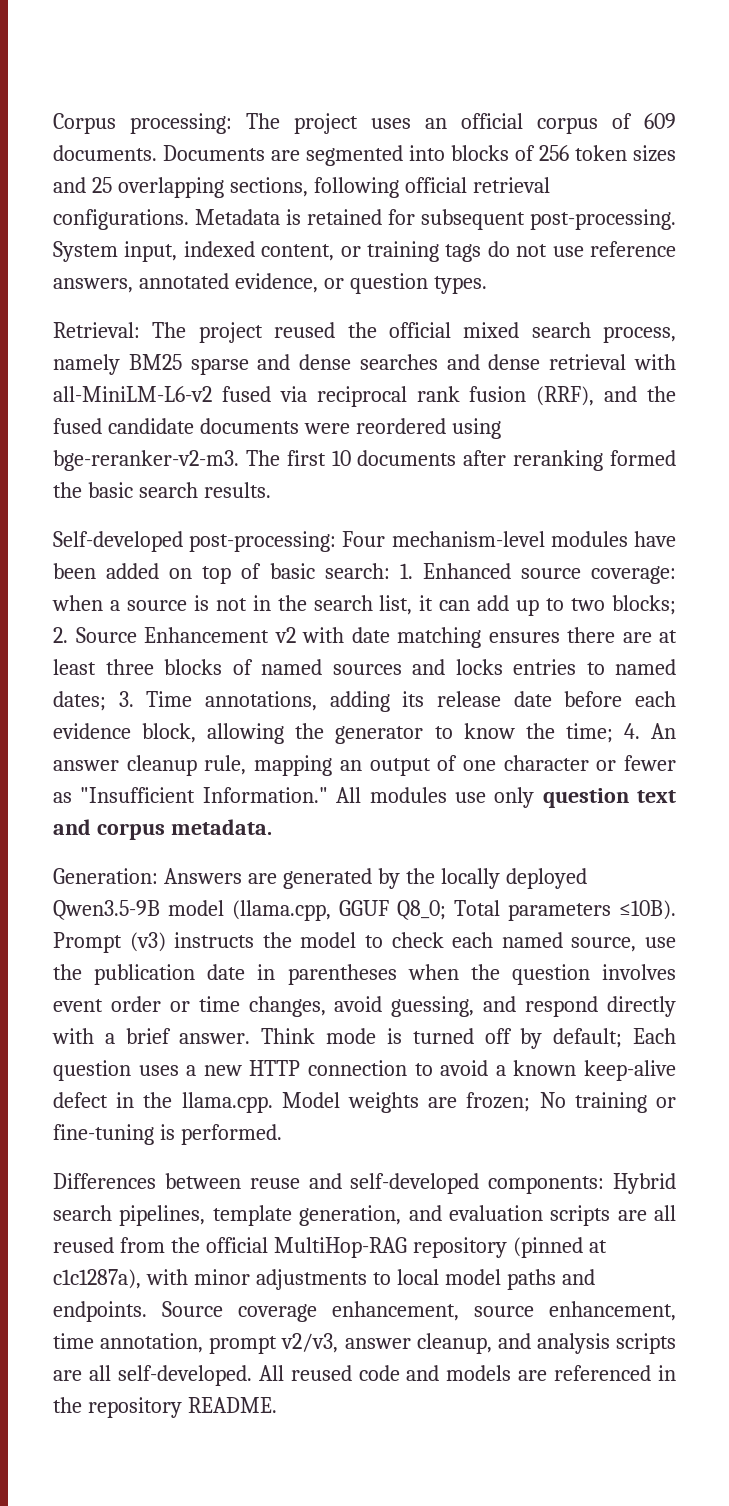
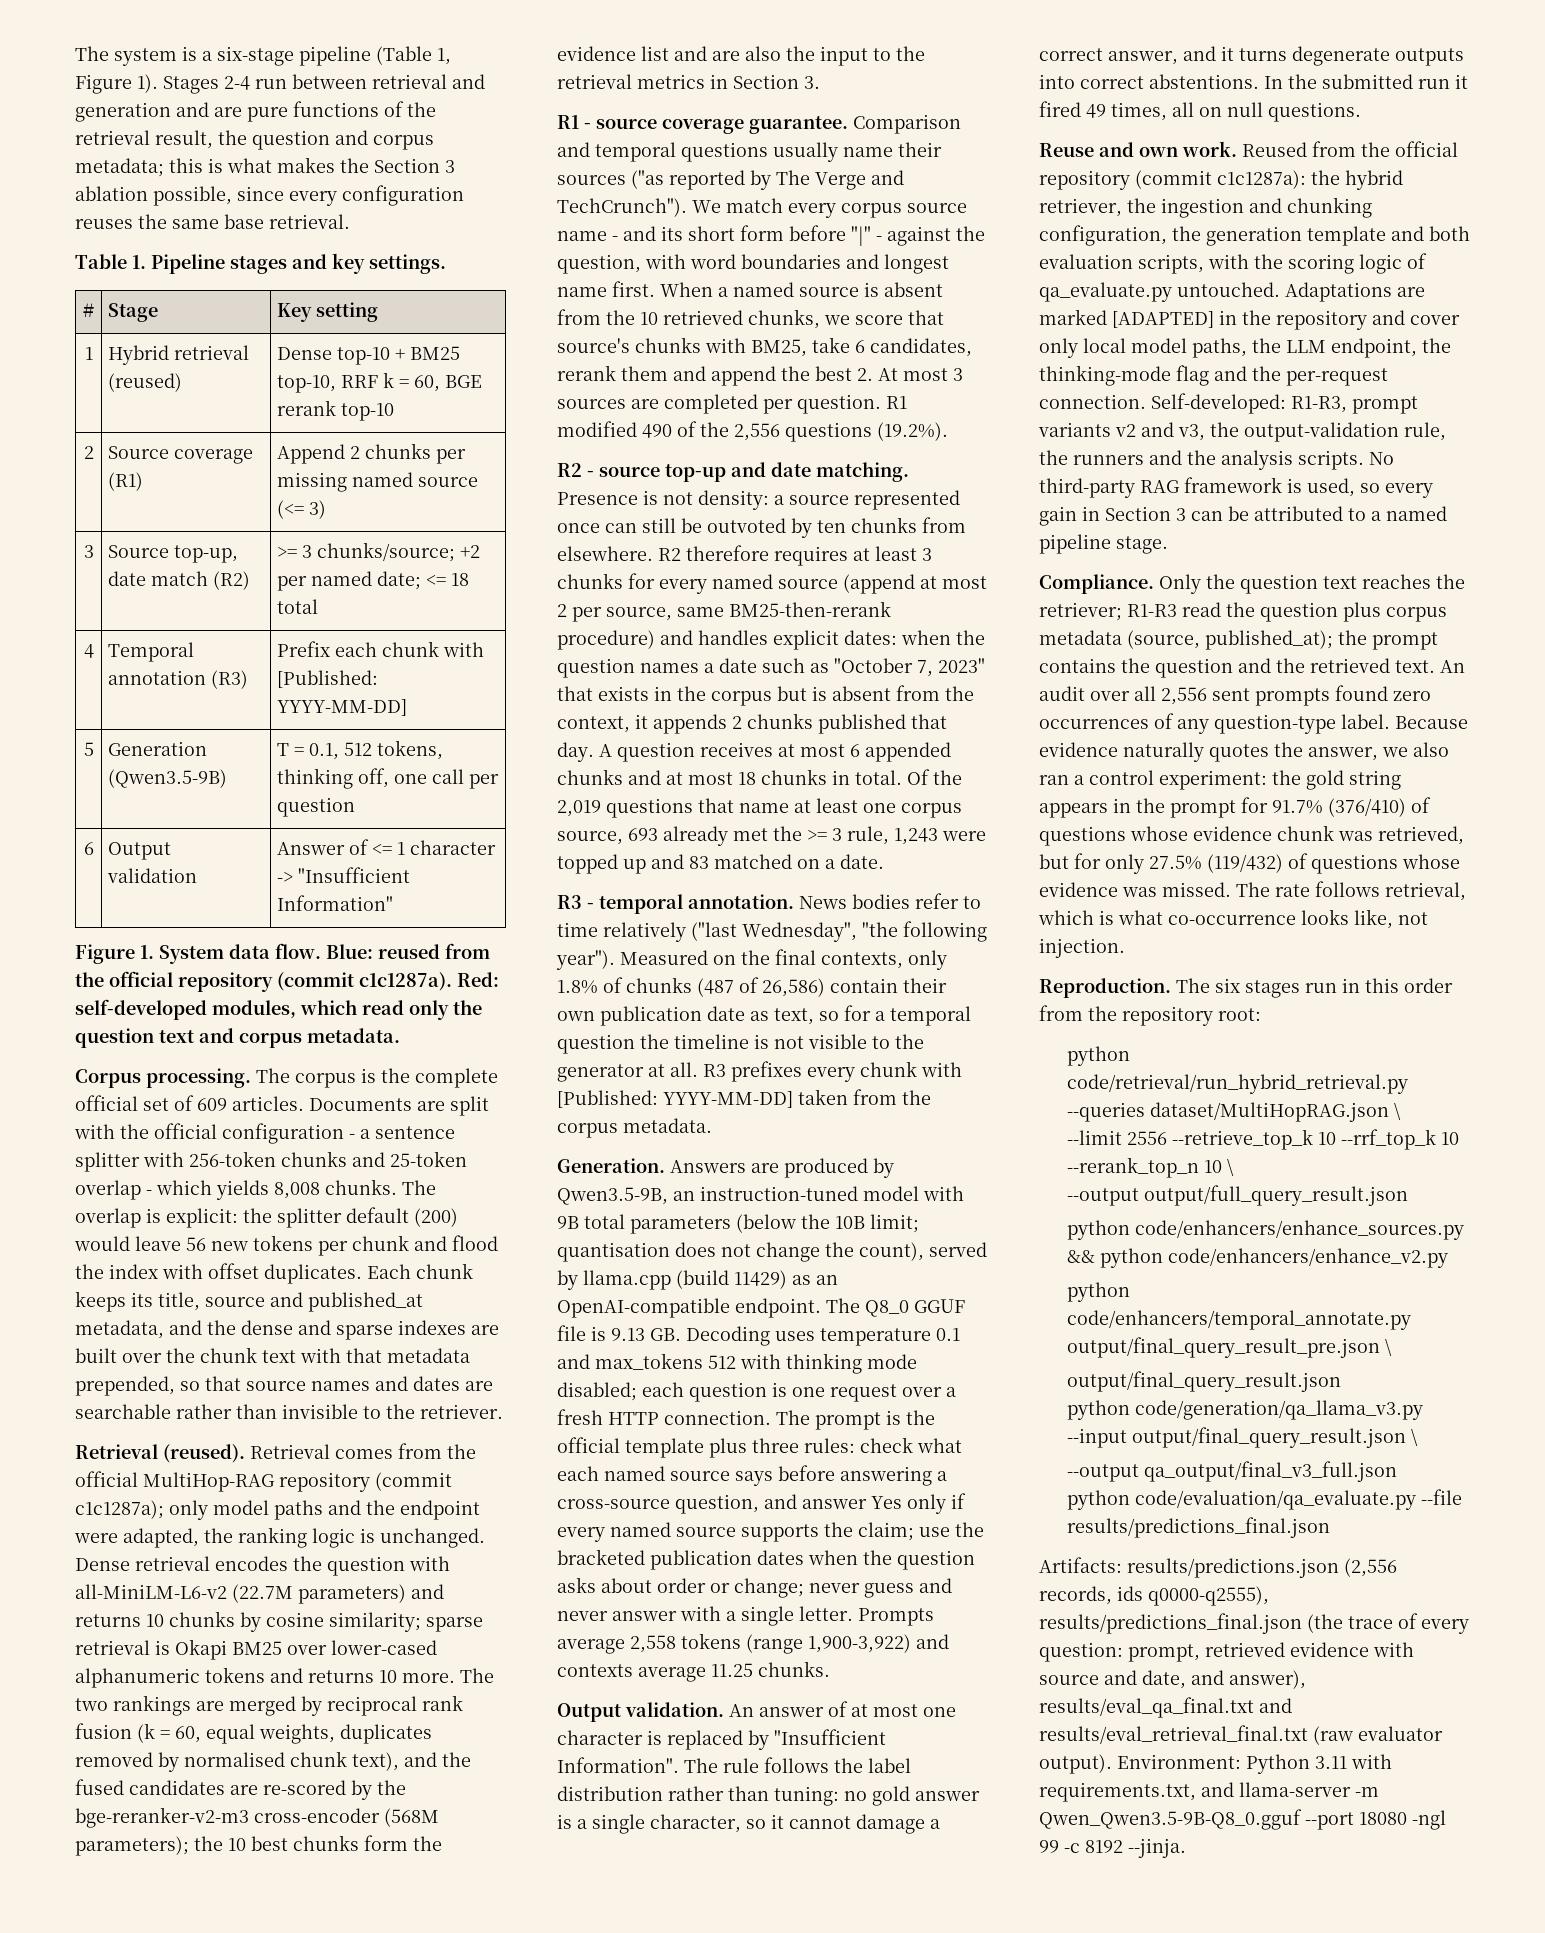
- Corpus processing: The project uses an official corpus of 609 documents. Documents are segmented into blocks of 256 token sizes and 25 overlapping sections, following official retrieval configurations. Metadata is retained for subsequent post-processing. System input, indexed content, or training tags do not use reference answers, annotated evidence, or question types.
- Retrieval: The project reused the official mixed search process, namely BM25 sparse and dense searches and dense retrieval with all-MiniLM-L6-v2 fused via reciprocal rank fusion (RRF), and the fused candidate documents were reordered using bge-reranker-v2-m3. The first 10 documents after reranking formed the basic search results.
- Self-developed post-processing: Four mechanism-level modules have been added on top of basic search: 1. Enhanced source coverage: when a source is not in the search list, it can add up to two blocks; 2. Source Enhancement v2 with date matching ensures there are at least three blocks of named sources and locks entries to named dates; 3. Time annotations, adding its release date before each evidence block, allowing the generator to know the time; 4. An answer cleanup rule, mapping an output of one character or fewer as "Insufficient Information." All modules use only question text and corpus metadata.
+ The system is a six-stage pipeline (Table 1, Figure 1). Stages 2-4 run between retrieval and generation and are pure functions of the retrieval result, the question and corpus metadata; this is what makes the Section 3 ablation possible, since every configuration reuses the same base retrieval.
+ Table 1. Pipeline stages and key settings.
+ # | Stage | Key setting
+ 1 | Hybrid retrieval (reused) | Dense top-10 + BM25 top-10, RRF k = 60, BGE rerank top-10
+ 2 | Source coverage (R1) | Append 2 chunks per missing named source (<= 3)
+ 3 | Source top-up, date match (R2) | >= 3 chunks/source; +2 per named date; <= 18 total
+ 4 | Temporal annotation (R3) | Prefix each chunk with [Published: YYYY-MM-DD]
+ 5 | Generation (Qwen3.5-9B) | T = 0.1, 512 tokens, thinking off, one call per question
+ 6 | Output validation | Answer of <= 1 character -> "Insufficient Information"
+ Figure 1. System data flow. Blue: reused from the official repository (commit c1c1287a). Red: self-developed modules, which read only the question text and corpus metadata.
- Generation: Answers are generated by the locally deployed Qwen3.5-9B model (llama.cpp, GGUF Q8_0; Total parameters ≤10B). Prompt (v3) instructs the model to check each named source, use the publication date in parentheses when the question involves event order or time changes, avoid guessing, and respond directly with a brief answer. Think mode is turned off by default; Each question uses a new HTTP connection to avoid a known keep-alive defect in the llama.cpp. Model weights are frozen; No training or fine-tuning is performed.
- Differences between reuse and self-developed components: Hybrid search pipelines, template generation, and evaluation scripts are all reused from the official MultiHop-RAG repository (pinned at c1c1287a), with minor adjustments to local model paths and endpoints. Source coverage enhancement, source enhancement, time annotation, prompt v2/v3, answer cleanup, and analysis scripts are all self-developed. All reused code and models are referenced in the repository README.
+ Corpus processing. The corpus is the complete official set of 609 articles. Documents are split with the official configuration - a sentence splitter with 256-token chunks and 25-token overlap - which yields 8,008 chunks. The overlap is explicit: the splitter default (200) would leave 56 new tokens per chunk and flood the index with offset duplicates. Each chunk keeps its title, source and published_at metadata, and the dense and sparse indexes are built over the chunk text with that metadata prepended, so that source names and dates are searchable rather than invisible to the retriever.
+ Retrieval (reused). Retrieval comes from the official MultiHop-RAG repository (commit c1c1287a); only model paths and the endpoint were adapted, the ranking logic is unchanged. Dense retrieval encodes the question with all-MiniLM-L6-v2 (22.7M parameters) and returns 10 chunks by cosine similarity; sparse retrieval is Okapi BM25 over lower-cased alphanumeric tokens and returns 10 more. The two rankings are merged by reciprocal rank fusion (k = 60, equal weights, duplicates removed by normalised chunk text), and the fused candidates are re-scored by the bge-reranker-v2-m3 cross-encoder (568M parameters); the 10 best chunks form the evidence list and are also the input to the retrieval metrics in Section 3.
+ R1 - source coverage guarantee. Comparison and temporal questions usually name their sources ("as reported by The Verge and TechCrunch"). We match every corpus source name - and its short form before "|" - against the question, with word boundaries and longest name first. When a named source is absent from the 10 retrieved chunks, we score that source's chunks with BM25, take 6 candidates, rerank them and append the best 2. At most 3 sources are completed per question. R1 modified 490 of the 2,556 questions (19.2%).
+ R2 - source top-up and date matching. Presence is not density: a source represented once can still be outvoted by ten chunks from elsewhere. R2 therefore requires at least 3 chunks for every named source (append at most 2 per source, same BM25-then-rerank procedure) and handles explicit dates: when the question names a date such as "October 7, 2023" that exists in the corpus but is absent from the context, it appends 2 chunks published that day. A question receives at most 6 appended chunks and at most 18 chunks in total. Of the 2,019 questions that name at least one corpus source, 693 already met the >= 3 rule, 1,243 were topped up and 83 matched on a date.
+ R3 - temporal annotation. News bodies refer to time relatively ("last Wednesday", "the following year"). Measured on the final contexts, only 1.8% of chunks (487 of 26,586) contain their own publication date as text, so for a temporal question the timeline is not visible to the generator at all. R3 prefixes every chunk with [Published: YYYY-MM-DD] taken from the corpus metadata.
+ Generation. Answers are produced by Qwen3.5-9B, an instruction-tuned model with 9B total parameters (below the 10B limit; quantisation does not change the count), served by llama.cpp (build 11429) as an OpenAI-compatible endpoint. The Q8_0 GGUF file is 9.13 GB. Decoding uses temperature 0.1 and max_tokens 512 with thinking mode disabled; each question is one request over a fresh HTTP connection. The prompt is the official template plus three rules: check what each named source says before answering a cross-source question, and answer Yes only if every named source supports the claim; use the bracketed publication dates when the question asks about order or change; never guess and never answer with a single letter. Prompts average 2,558 tokens (range 1,900-3,922) and contexts average 11.25 chunks.
+ Output validation. An answer of at most one character is replaced by "Insufficient Information". The rule follows the label distribution rather than tuning: no gold answer is a single character, so it cannot damage a correct answer, and it turns degenerate outputs into correct abstentions. In the submitted run it fired 49 times, all on null questions.
+ Reuse and own work. Reused from the official repository (commit c1c1287a): the hybrid retriever, the ingestion and chunking configuration, the generation template and both evaluation scripts, with the scoring logic of qa_evaluate.py untouched. Adaptations are marked [ADAPTED] in the repository and cover only local model paths, the LLM endpoint, the thinking-mode flag and the per-request connection. Self-developed: R1-R3, prompt variants v2 and v3, the output-validation rule, the runners and the analysis scripts. No third-party RAG framework is used, so every gain in Section 3 can be attributed to a named pipeline stage.
+ Compliance. Only the question text reaches the retriever; R1-R3 read the question plus corpus metadata (source, published_at); the prompt contains the question and the retrieved text. An audit over all 2,556 sent prompts found zero occurrences of any question-type label. Because evidence naturally quotes the answer, we also ran a control experiment: the gold string appears in the prompt for 91.7% (376/410) of questions whose evidence chunk was retrieved, but for only 27.5% (119/432) of questions whose evidence was missed. The rate follows retrieval, which is what co-occurrence looks like, not injection.
+ Reproduction. The six stages run in this order from the repository root:
+ python code/retrieval/run_hybrid_retrieval.py --queries dataset/MultiHopRAG.json \
+ --limit 2556 --retrieve_top_k 10 --rrf_top_k 10 --rerank_top_n 10 \
+ --output output/full_query_result.json
+ python code/enhancers/enhance_sources.py && python code/enhancers/enhance_v2.py
+ python code/enhancers/temporal_annotate.py output/final_query_result_pre.json \
+ output/final_query_result.json
+ python code/generation/qa_llama_v3.py --input output/final_query_result.json \
+ --output qa_output/final_v3_full.json
+ python code/evaluation/qa_evaluate.py --file results/predictions_final.json
+ Artifacts: results/predictions.json (2,556 records, ids q0000-q2555), results/predictions_final.json (the trace of every question: prompt, retrieved evidence with source and date, and answer), results/eval_qa_final.txt and results/eval_retrieval_final.txt (raw evaluator output). Environment: Python 3.11 with requirements.txt, and llama-server -m Qwen_Qwen3.5-9B-Q8_0.gguf --port 18080 -ngl 99 -c 8192 --jinja.

